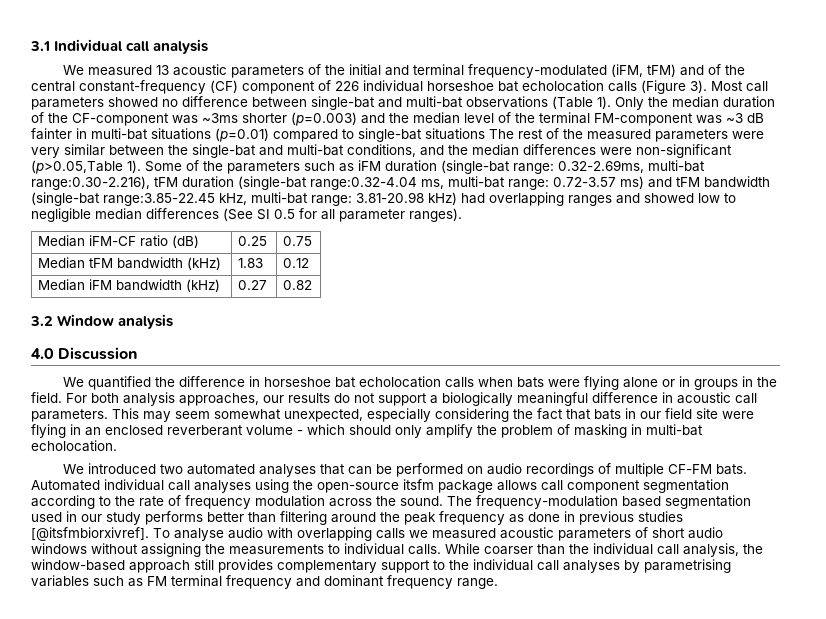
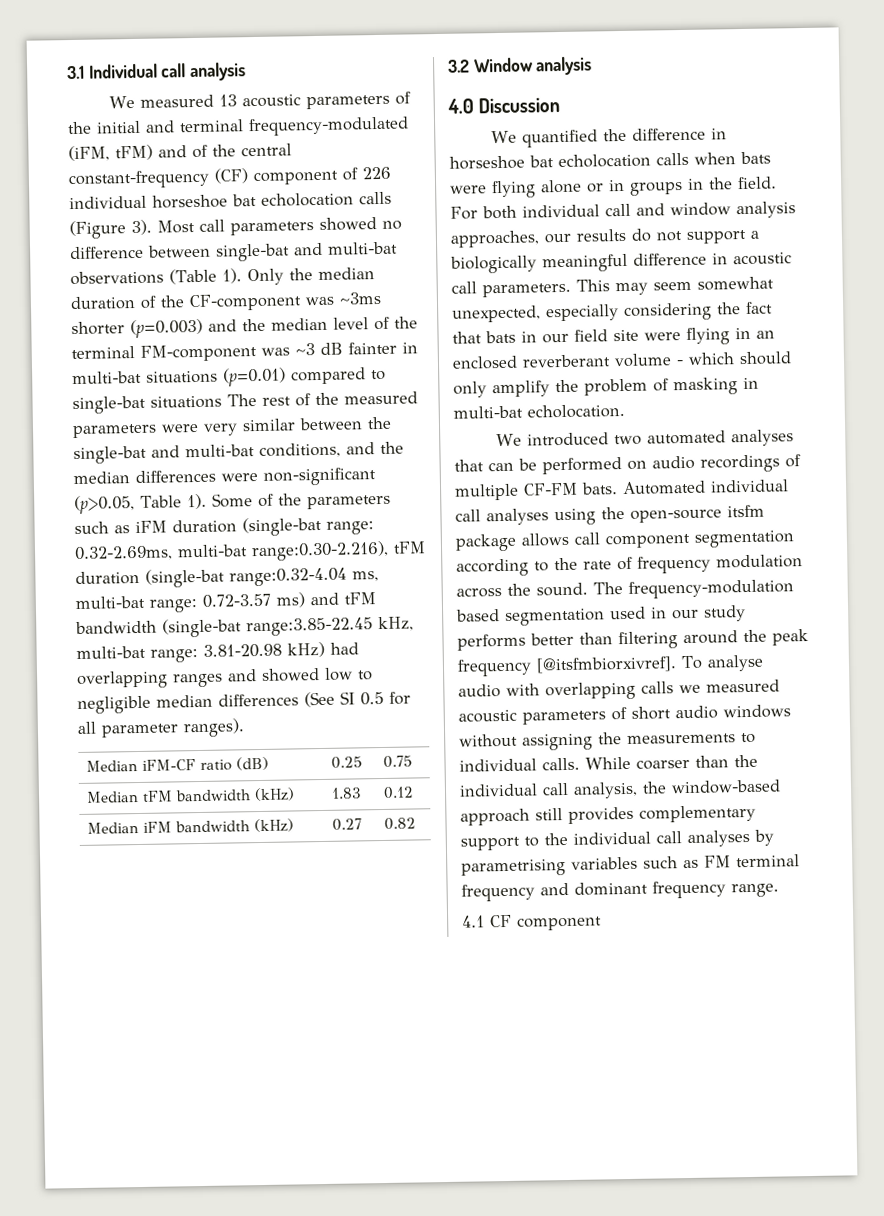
- Only the median duration of the CF-component was ~3ms shorter (p=0.003) and the median level of the terminal FM-component was ~3 dB fainter in multi-bat situations (p=0.01) compared to single-bat situations The rest of the measured parameters were very similar between the single-bat and multi-bat conditions, and the median differences were non-significant (p>0.05,Table 1).
+ Only the median duration of the CF-component was ~3ms shorter (p=0.003) and the median level of the terminal FM-component was ~3 dB fainter in multi-bat situations (p=0.01) compared to single-bat situations The rest of the measured parameters were very similar between the single-bat and multi-bat conditions, and the median differences were non-significant (p>0.05, Table 1).
- For both analysis approaches, our results do not support a biologically meaningful difference in acoustic call parameters.
+ For both individual call and window analysis approaches, our results do not support a biologically meaningful difference in acoustic call parameters.
- The frequency-modulation based segmentation used in our study performs better than filtering around the peak frequency as done in previous studies [@itsfmbiorxivref].
+ The frequency-modulation based segmentation used in our study performs better than filtering around the peak frequency [@itsfmbiorxivref].
+ 4.1 CF component

